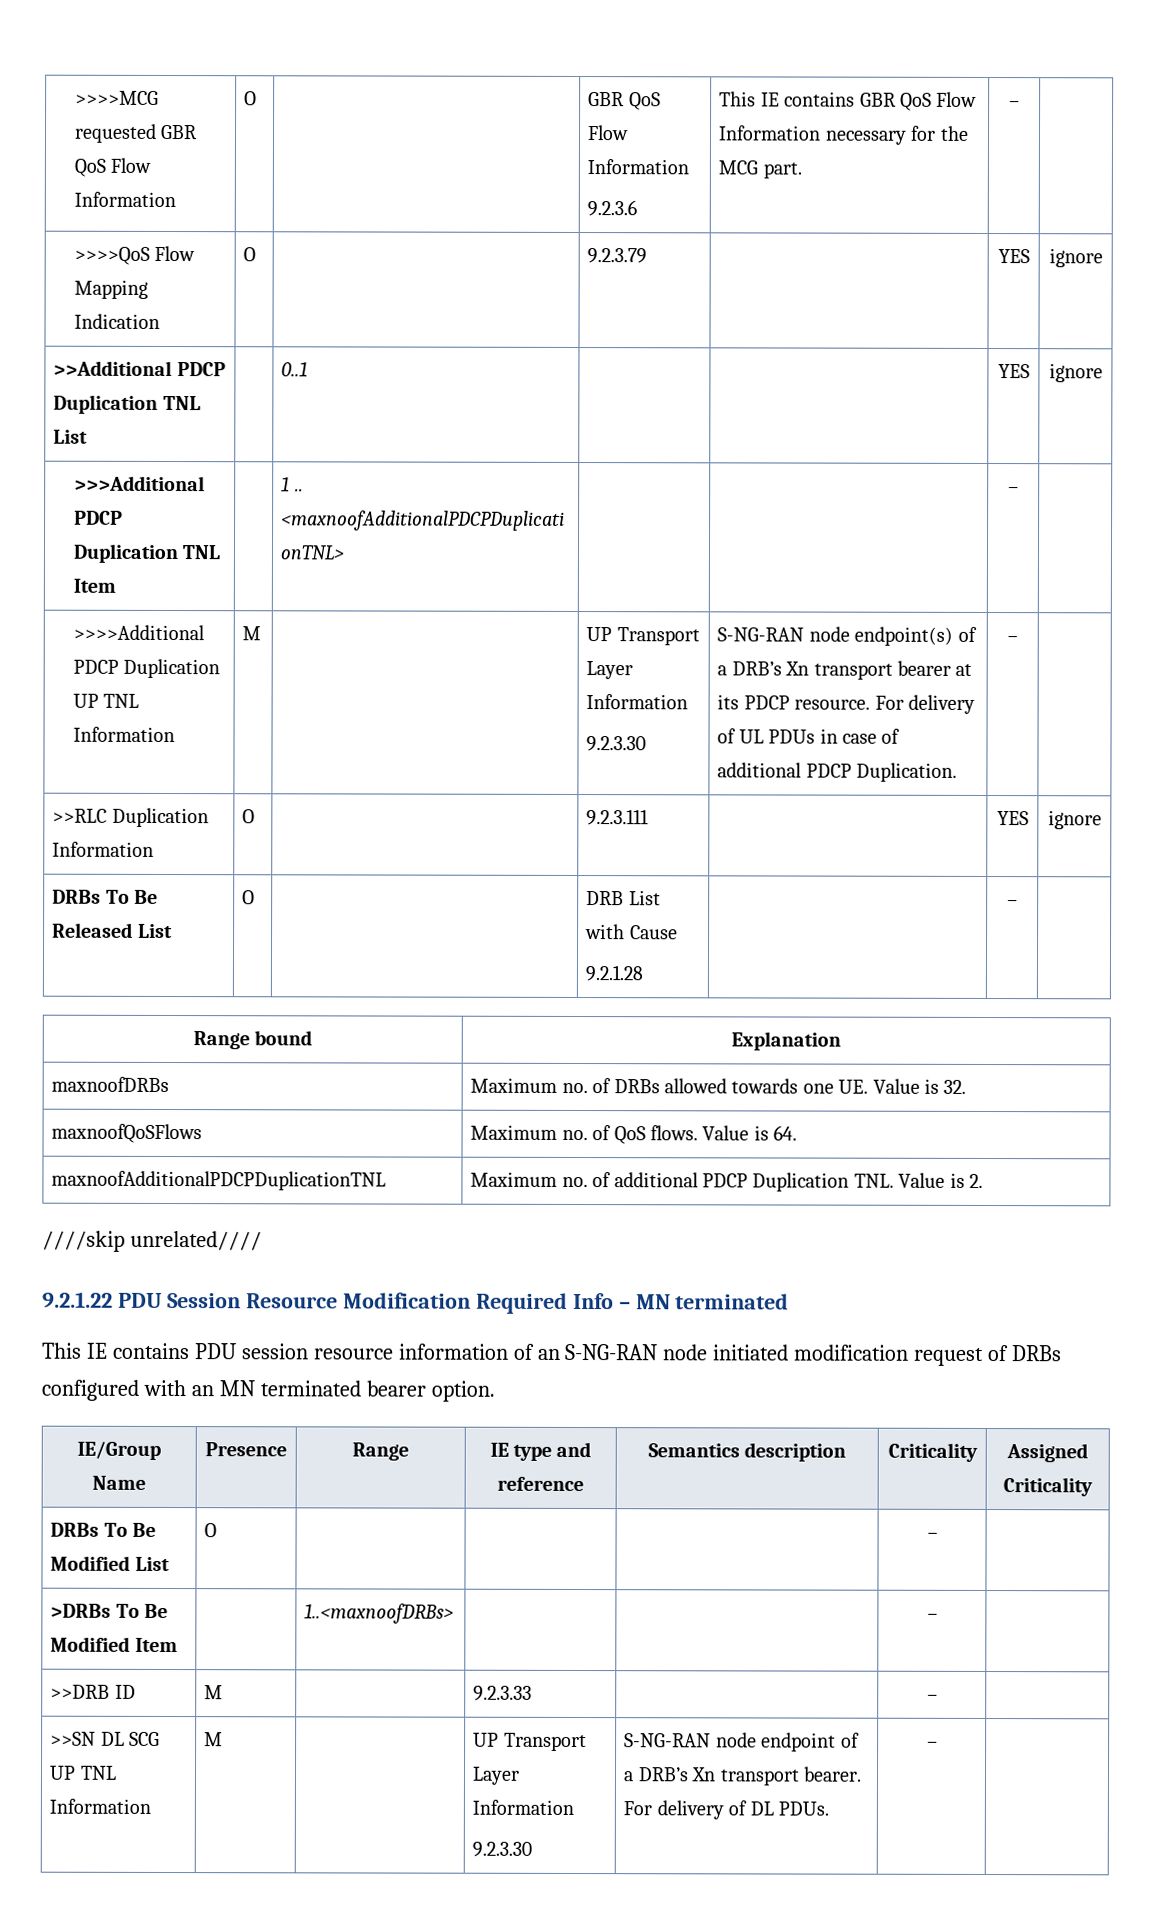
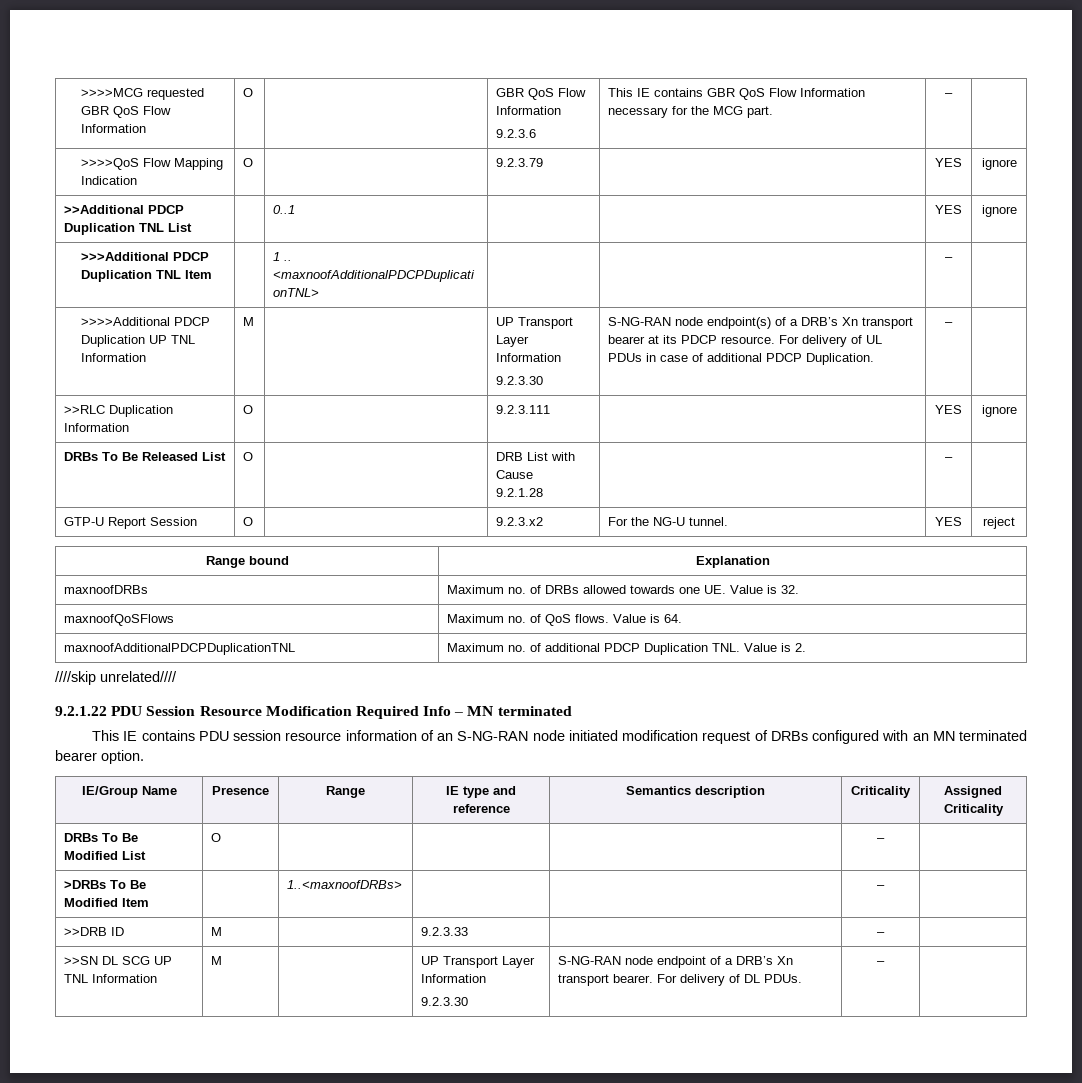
+ GTP-U Report Session | O | | 9.2.3.x2 | For the NG-U tunnel. | YES | reject

